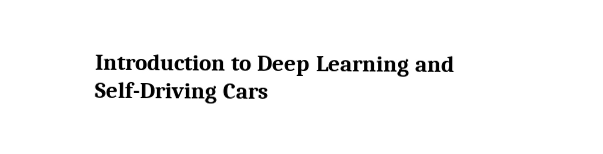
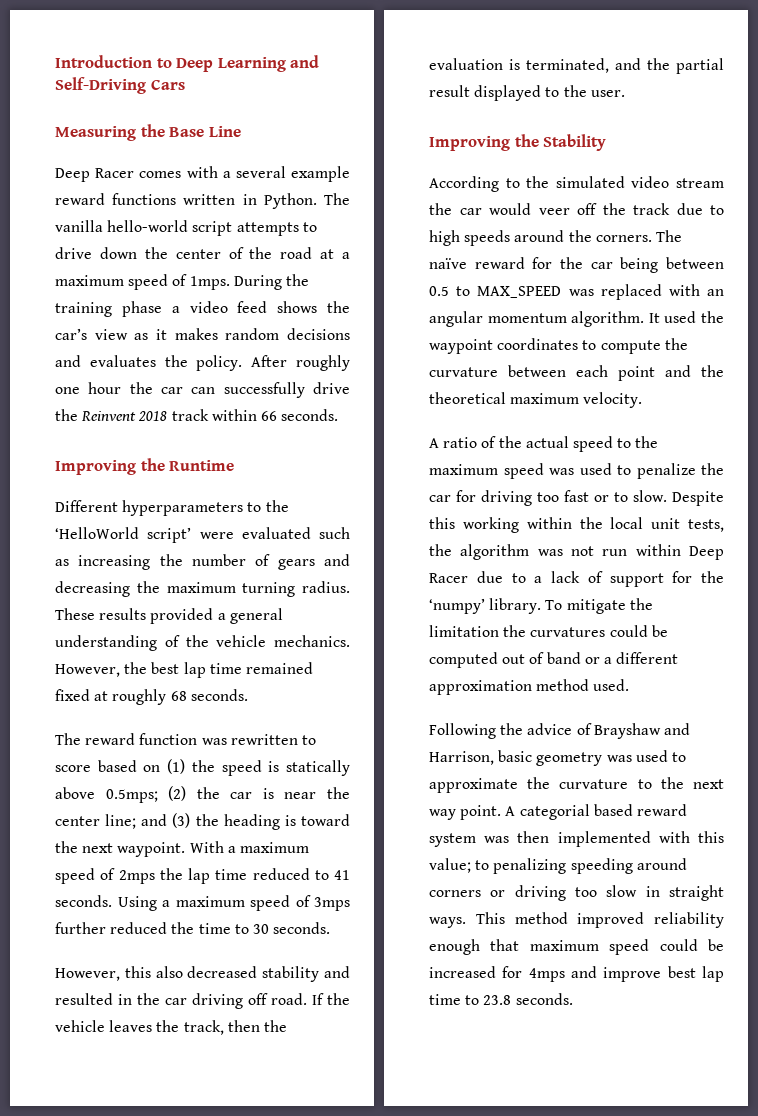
+ Measuring the Base Line
+ Deep Racer comes with a several example reward functions written in Python. The vanilla hello-world script attempts to drive down the center of the road at a maximum speed of 1mps. During the training phase a video feed shows the car’s view as it makes random decisions and evaluates the policy. After roughly one hour the car can successfully drive the Reinvent 2018 track within 66 seconds.
+ Improving the Runtime
+ Different hyperparameters to the ‘HelloWorld script’ were evaluated such as increasing the number of gears and decreasing the maximum turning radius. These results provided a general understanding of the vehicle mechanics. However, the best lap time remained fixed at roughly 68 seconds.
+ The reward function was rewritten to score based on (1) the speed is statically above 0.5mps; (2) the car is near the center line; and (3) the heading is toward the next waypoint. With a maximum speed of 2mps the lap time reduced to 41 seconds. Using a maximum speed of 3mps further reduced the time to 30 seconds.
+ However, this also decreased stability and resulted in the car driving off road. If the vehicle leaves the track, then the evaluation is terminated, and the partial result displayed to the user.
+ Improving the Stability
+ According to the simulated video stream the car would veer off the track due to high speeds around the corners. The naïve reward for the car being between 0.5 to MAX_SPEED was replaced with an angular momentum algorithm. It used the waypoint coordinates to compute the curvature between each point and the theoretical maximum velocity.
+ A ratio of the actual speed to the maximum speed was used to penalize the car for driving too fast or to slow. Despite this working within the local unit tests, the algorithm was not run within Deep Racer due to a lack of support for the ‘numpy’ library. To mitigate the limitation the curvatures could be computed out of band or a different approximation method used.
+ Following the advice of Brayshaw and Harrison, basic geometry was used to approximate the curvature to the next way point. A categorial based reward system was then implemented with this value; to penalizing speeding around corners or driving too slow in straight ways. This method improved reliability enough that maximum speed could be increased for 4mps and improve best lap time to 23.8 seconds.

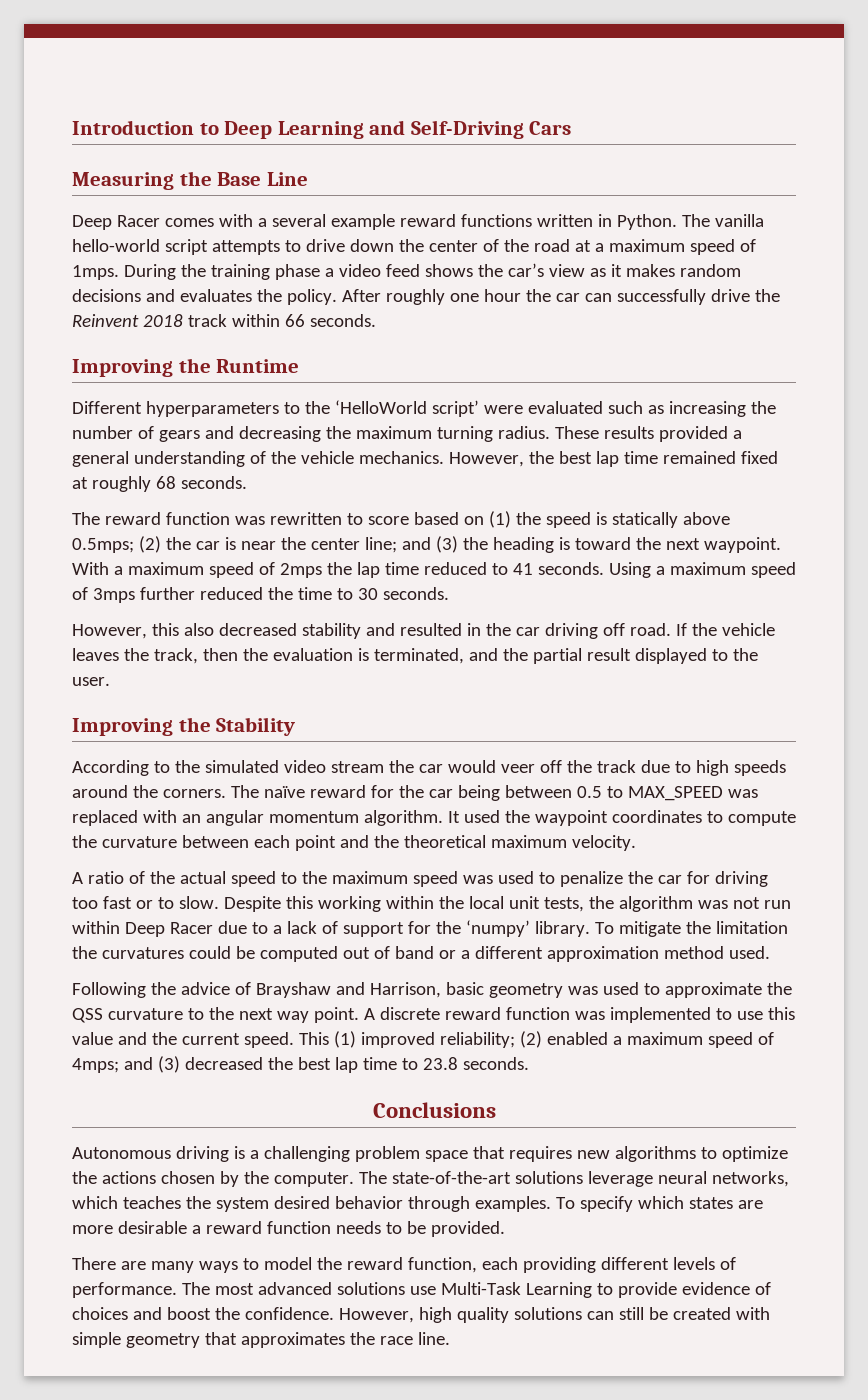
- Following the advice of Brayshaw and Harrison, basic geometry was used to approximate the curvature to the next way point.
+ Following the advice of Brayshaw and Harrison, basic geometry was used to approximate the QSS curvature to the next way point.
- A categorial based reward system was then implemented with this value; to penalizing speeding around corners or driving too slow in straight ways. This method improved reliability enough that maximum speed could be increased for 4mps and improve best lap time to 23.8 seconds.
+ A discrete reward function was implemented to use this value and the current speed. This (1) improved reliability; (2) enabled a maximum speed of 4mps; and (3) decreased the best lap time to 23.8 seconds.
+ Conclusions
+ Autonomous driving is a challenging problem space that requires new algorithms to optimize the actions chosen by the computer. The state-of-the-art solutions leverage neural networks, which teaches the system desired behavior through examples. To specify which states are more desirable a reward function needs to be provided.
+ There are many ways to model the reward function, each providing different levels of performance. The most advanced solutions use Multi-Task Learning to provide evidence of choices and boost the confidence. However, high quality solutions can still be created with simple geometry that approximates the race line.

